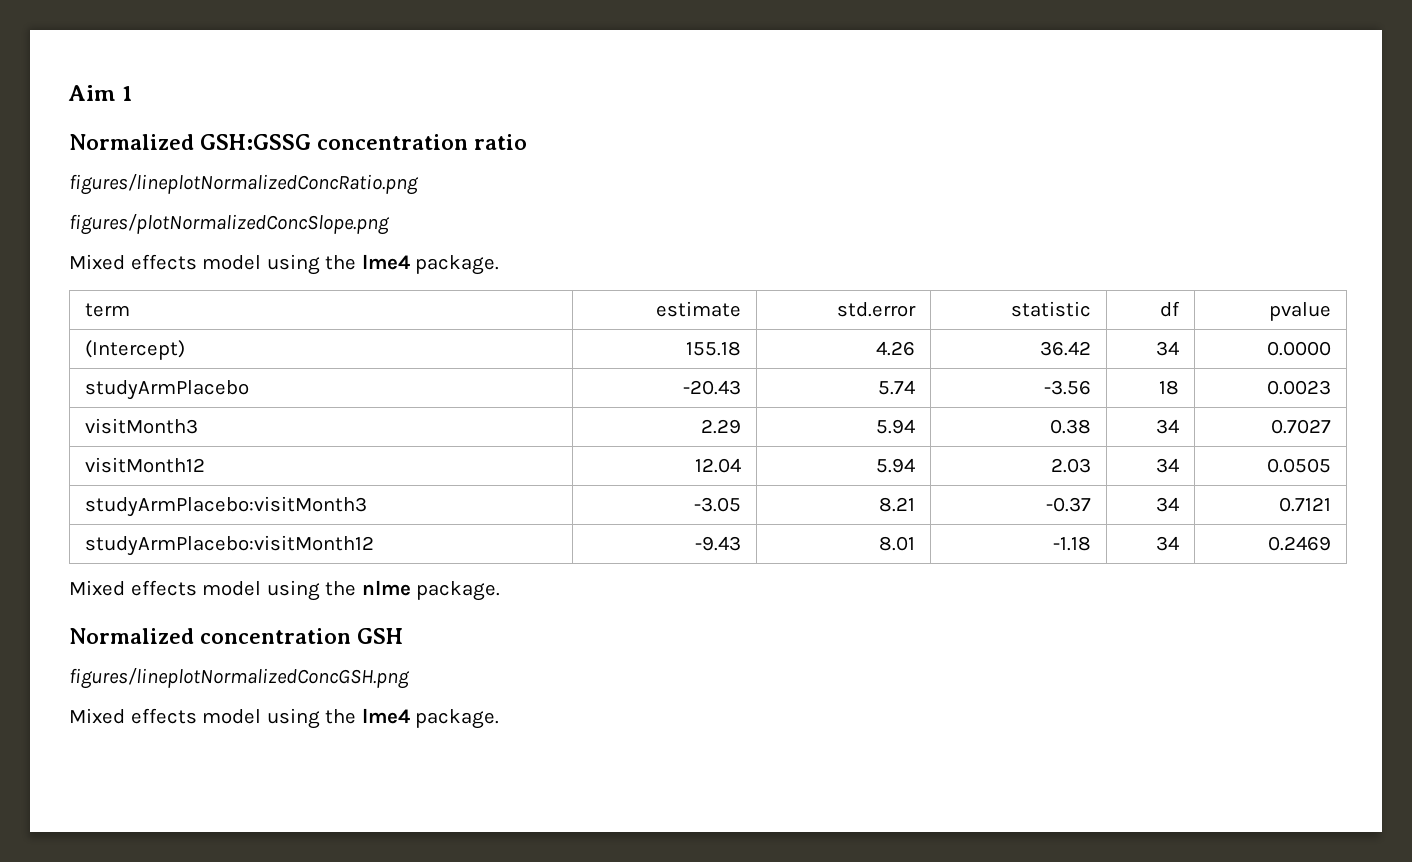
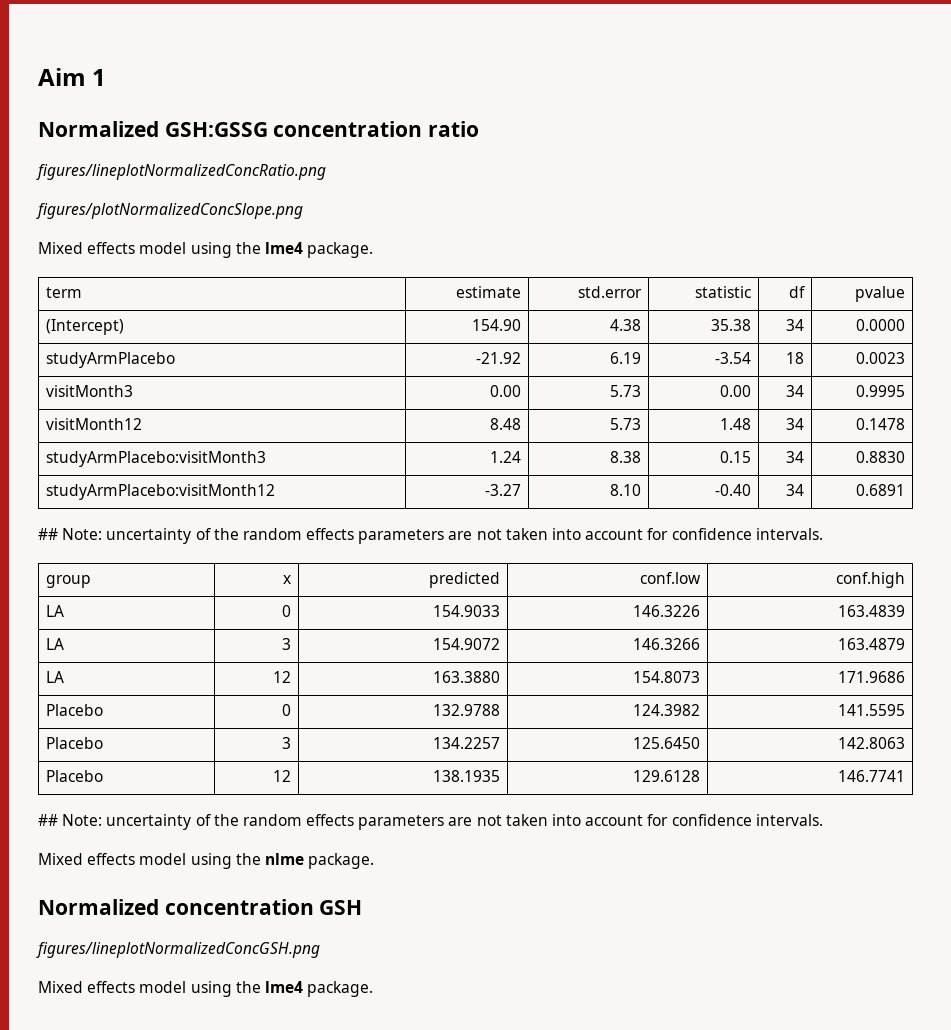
- (Intercept) | 155.18 | 4.26 | 36.42 | 34 | 0.0000
+ (Intercept) | 154.90 | 4.38 | 35.38 | 34 | 0.0000
- studyArmPlacebo | -20.43 | 5.74 | -3.56 | 18 | 0.0023
+ studyArmPlacebo | -21.92 | 6.19 | -3.54 | 18 | 0.0023
- visitMonth3 | 2.29 | 5.94 | 0.38 | 34 | 0.7027
+ visitMonth3 | 0.00 | 5.73 | 0.00 | 34 | 0.9995
- visitMonth12 | 12.04 | 5.94 | 2.03 | 34 | 0.0505
+ visitMonth12 | 8.48 | 5.73 | 1.48 | 34 | 0.1478
- studyArmPlacebo:visitMonth3 | -3.05 | 8.21 | -0.37 | 34 | 0.7121
+ studyArmPlacebo:visitMonth3 | 1.24 | 8.38 | 0.15 | 34 | 0.8830
- studyArmPlacebo:visitMonth12 | -9.43 | 8.01 | -1.18 | 34 | 0.2469
+ studyArmPlacebo:visitMonth12 | -3.27 | 8.10 | -0.40 | 34 | 0.6891
+ ## Note: uncertainty of the random effects parameters are not taken into account for confidence intervals.
+ group | x | predicted | conf.low | conf.high
+ LA | 0 | 154.9033 | 146.3226 | 163.4839
+ LA | 3 | 154.9072 | 146.3266 | 163.4879
+ LA | 12 | 163.3880 | 154.8073 | 171.9686
+ Placebo | 0 | 132.9788 | 124.3982 | 141.5595
+ Placebo | 3 | 134.2257 | 125.6450 | 142.8063
+ Placebo | 12 | 138.1935 | 129.6128 | 146.7741
+ ## Note: uncertainty of the random effects parameters are not taken into account for confidence intervals.

